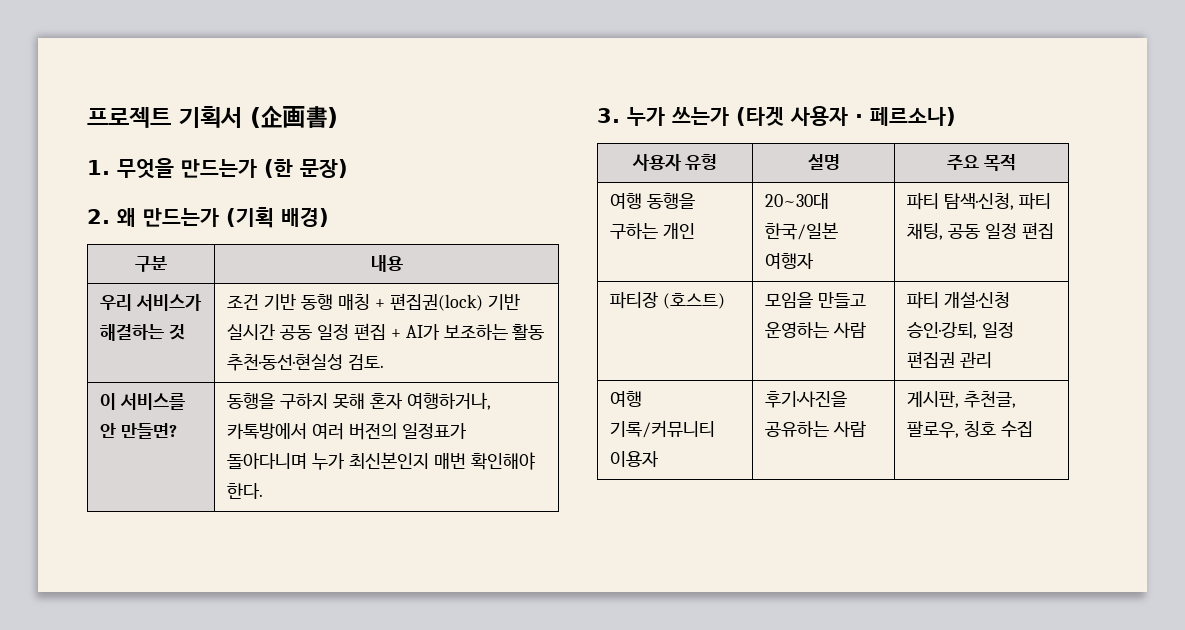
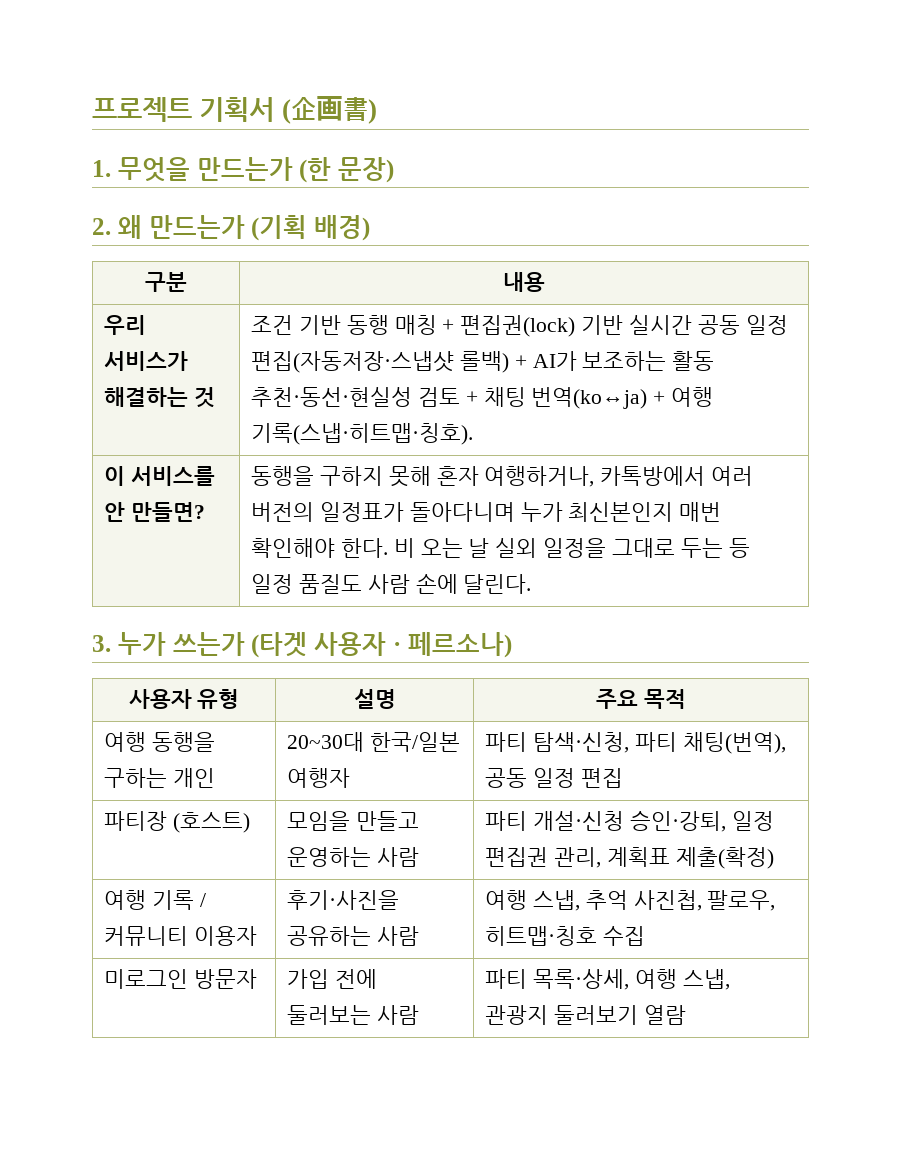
- 우리 서비스가 해결하는 것 | 조건 기반 동행 매칭 + 편집권(lock) 기반 실시간 공동 일정 편집 + AI가 보조하는 활동 추천·동선·현실성 검토.
+ 우리 서비스가 해결하는 것 | 조건 기반 동행 매칭 + 편집권(lock) 기반 실시간 공동 일정 편집(자동저장·스냅샷 롤백) + AI가 보조하는 활동 추천·동선·현실성 검토 + 채팅 번역(ko↔ja) + 여행 기록(스냅·히트맵·칭호).
- 이 서비스를 안 만들면? | 동행을 구하지 못해 혼자 여행하거나, 카톡방에서 여러 버전의 일정표가 돌아다니며 누가 최신본인지 매번 확인해야 한다.
+ 이 서비스를 안 만들면? | 동행을 구하지 못해 혼자 여행하거나, 카톡방에서 여러 버전의 일정표가 돌아다니며 누가 최신본인지 매번 확인해야 한다. 비 오는 날 실외 일정을 그대로 두는 등 일정 품질도 사람 손에 달린다.
- 여행 동행을 구하는 개인 | 20~30대 한국/일본 여행자 | 파티 탐색·신청, 파티 채팅, 공동 일정 편집
+ 여행 동행을 구하는 개인 | 20~30대 한국/일본 여행자 | 파티 탐색·신청, 파티 채팅(번역), 공동 일정 편집
- 파티장 (호스트) | 모임을 만들고 운영하는 사람 | 파티 개설·신청 승인·강퇴, 일정 편집권 관리
- 여행 기록/커뮤니티 이용자 | 후기·사진을 공유하는 사람 | 게시판, 추천글, 팔로우, 칭호 수집
+ 파티장 (호스트) | 모임을 만들고 운영하는 사람 | 파티 개설·신청 승인·강퇴, 일정 편집권 관리, 계획표 제출(확정)
+ 여행 기록 / 커뮤니티 이용자 | 후기·사진을 공유하는 사람 | 여행 스냅, 추억 사진첩, 팔로우, 히트맵·칭호 수집
+ 미로그인 방문자 | 가입 전에 둘러보는 사람 | 파티 목록·상세, 여행 스냅, 관광지 둘러보기 열람

